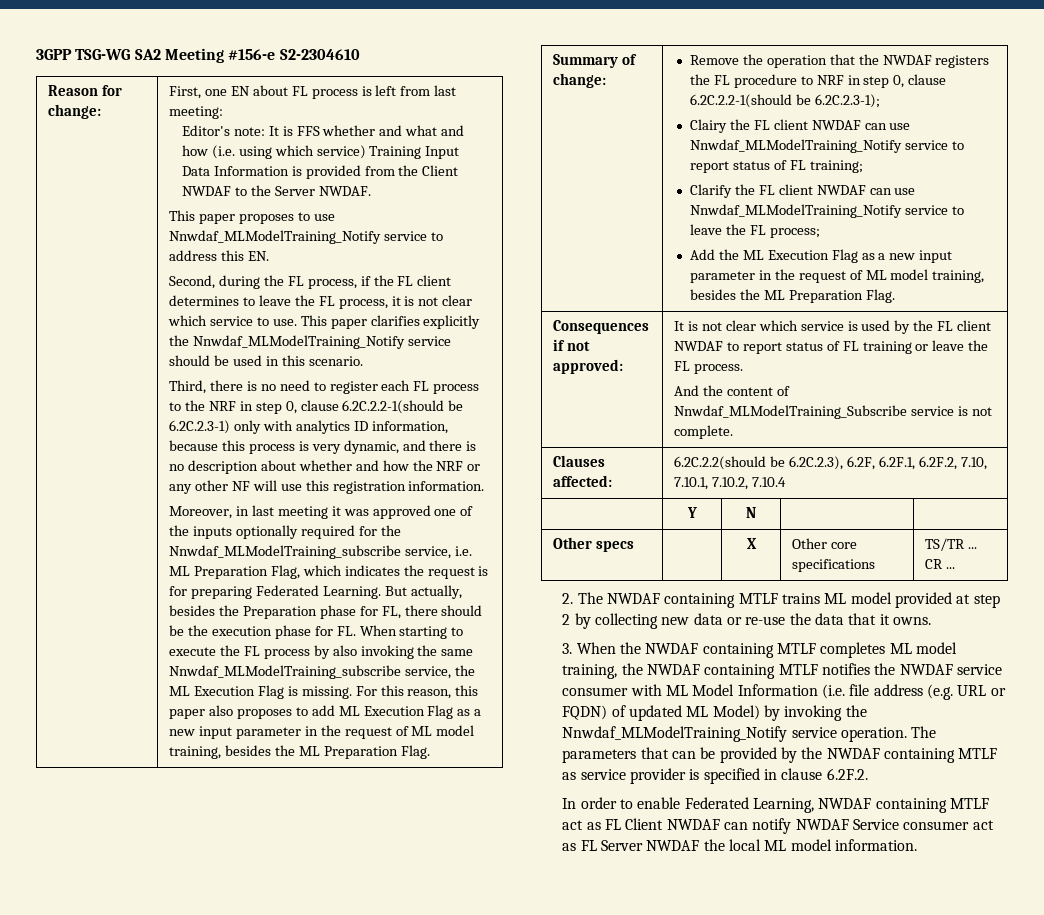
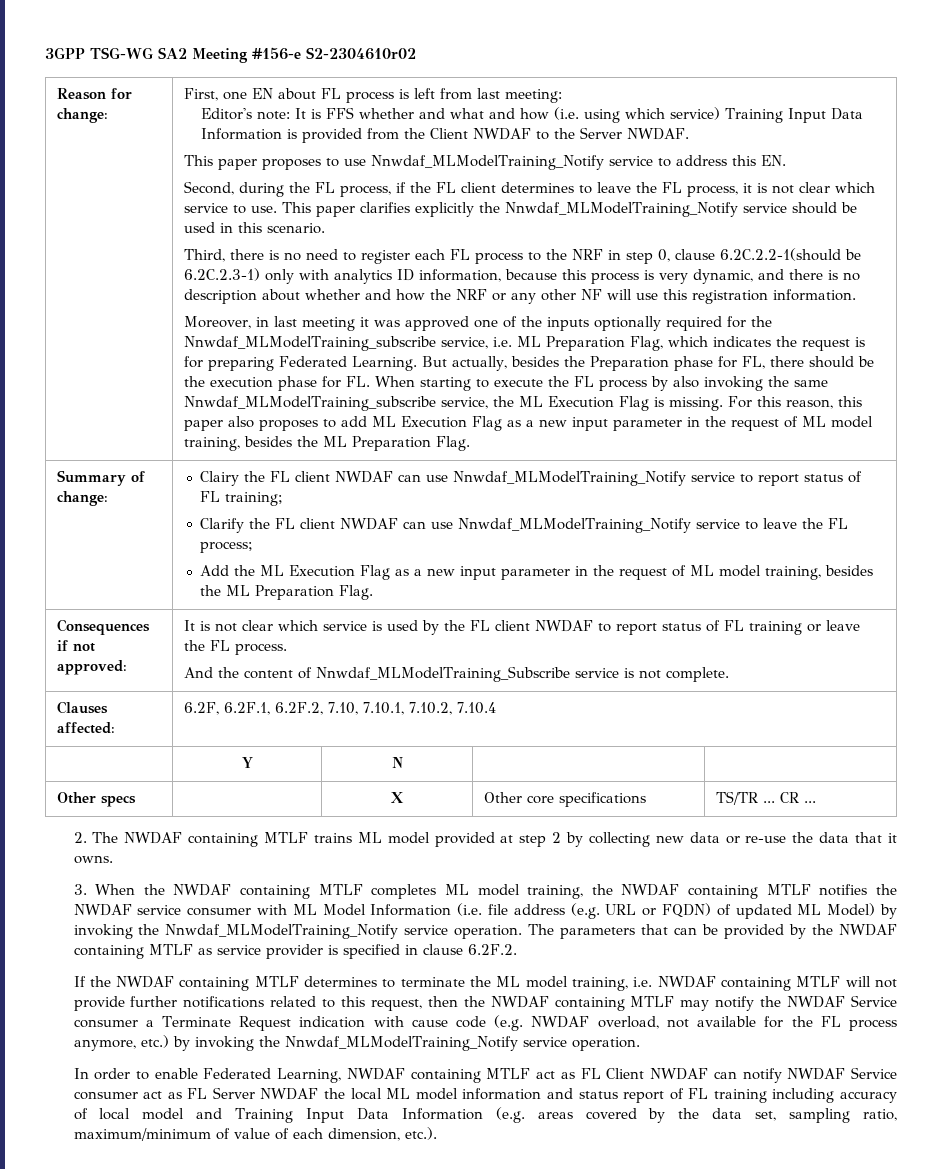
- 3GPP TSG-WG SA2 Meeting #156-e S2-2304610
+ 3GPP TSG-WG SA2 Meeting #156-e S2-2304610r02
- Remove the operation that the NWDAF registers the FL procedure to NRF in step 0, clause 6.2C.2.2-1(should be 6.2C.2.3-1);
- Clauses affected: | 6.2C.2.2(should be 6.2C.2.3), 6.2F, 6.2F.1, 6.2F.2, 7.10, 7.10.1, 7.10.2, 7.10.4
+ Clauses affected: | 6.2F, 6.2F.1, 6.2F.2, 7.10, 7.10.1, 7.10.2, 7.10.4
+ If the NWDAF containing MTLF determines to terminate the ML model training, i.e. NWDAF containing MTLF will not provide further notifications related to this request, then the NWDAF containing MTLF may notify the NWDAF Service consumer a Terminate Request indication with cause code (e.g. NWDAF overload, not available for the FL process anymore, etc.) by invoking the Nnwdaf_MLModelTraining_Notify service operation.
- In order to enable Federated Learning, NWDAF containing MTLF act as FL Client NWDAF can notify NWDAF Service consumer act as FL Server NWDAF the local ML model information.
+ In order to enable Federated Learning, NWDAF containing MTLF act as FL Client NWDAF can notify NWDAF Service consumer act as FL Server NWDAF the local ML model information and status report of FL training including accuracy of local model and Training Input Data Information (e.g. areas covered by the data set, sampling ratio, maximum/minimum of value of each dimension, etc.).

